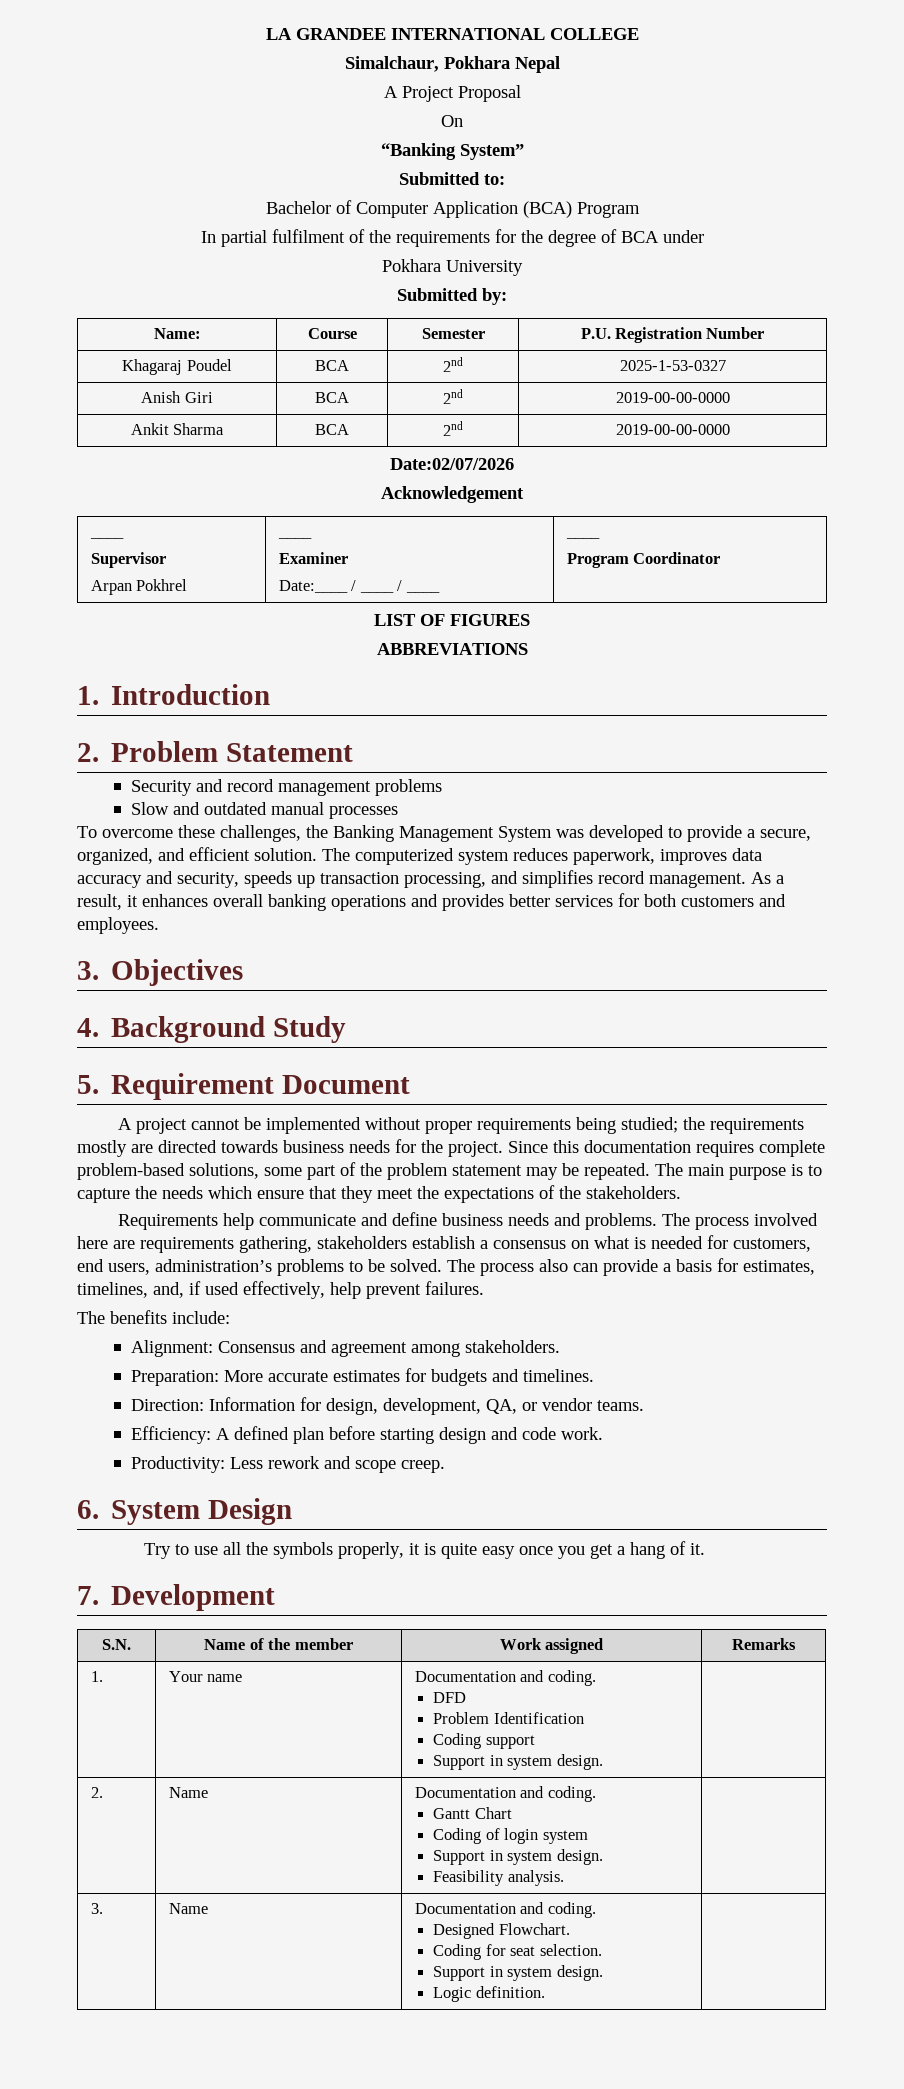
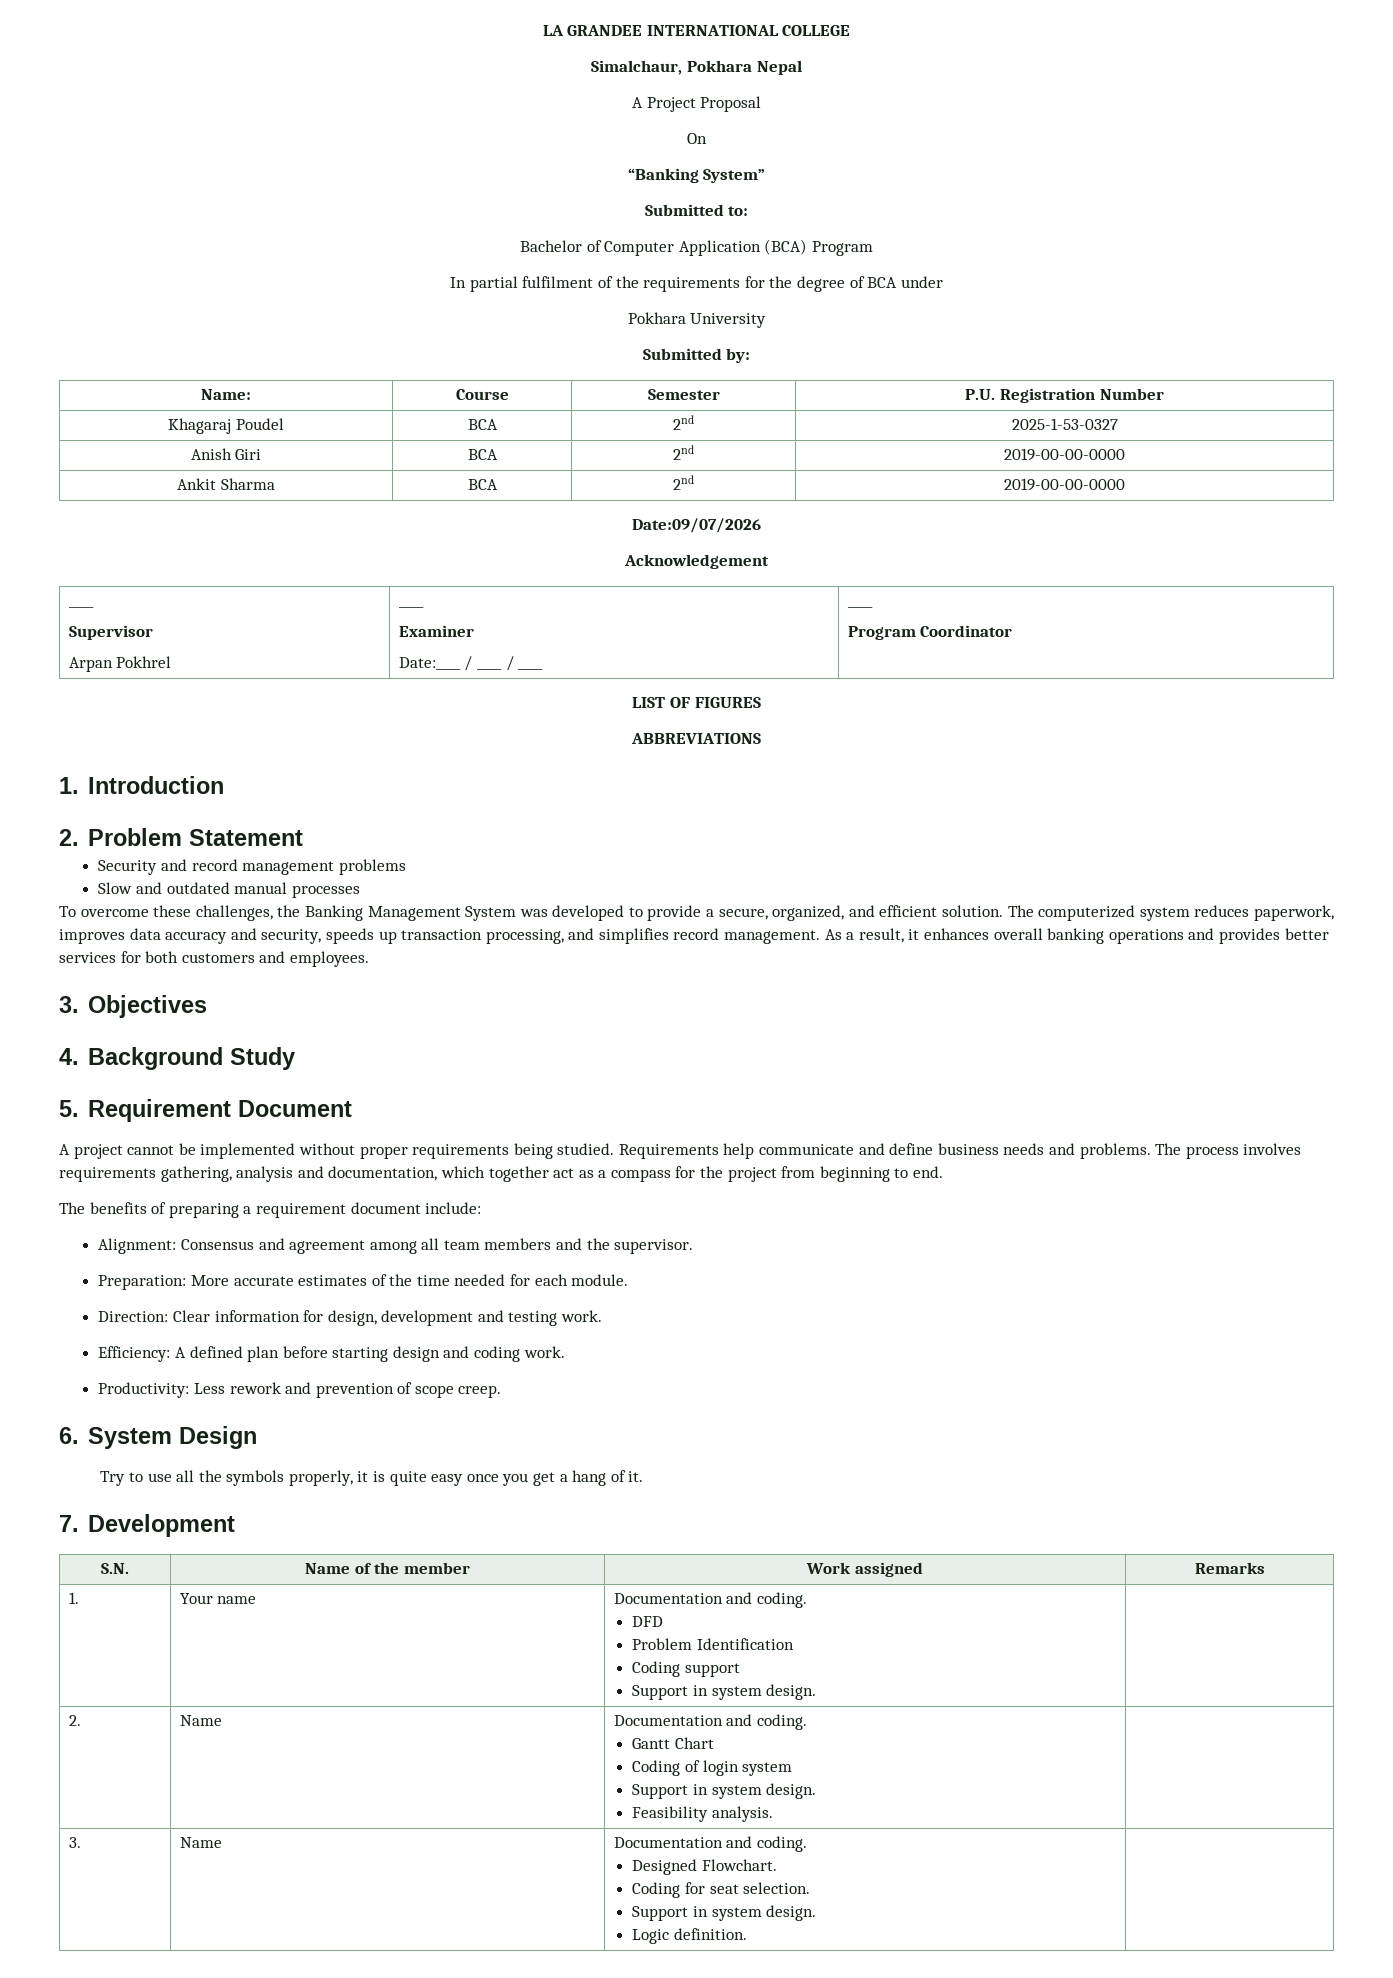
- Date:02/07/2026
+ Date:09/07/2026
- A project cannot be implemented without proper requirements being studied; the requirements mostly are directed towards business needs for the project. Since this documentation requires complete problem-based solutions, some part of the problem statement may be repeated. The main purpose is to capture the needs which ensure that they meet the expectations of the stakeholders.
- Requirements help communicate and define business needs and problems.
+ A project cannot be implemented without proper requirements being studied. Requirements help communicate and define business needs and problems.
- The process involved here are requirements gathering, stakeholders establish a consensus on what is needed for customers, end users, administration’s problems to be solved. The process also can provide a basis for estimates, timelines, and, if used effectively, help prevent failures.
- The benefits include:
+ The process involves requirements gathering, analysis and documentation, which together act as a compass for the project from beginning to end.
+ The benefits of preparing a requirement document include:
- Alignment: Consensus and agreement among stakeholders.
- Preparation: More accurate estimates for budgets and timelines.
- Direction: Information for design, development, QA, or vendor teams.
+ Alignment: Consensus and agreement among all team members and the supervisor.
+ Preparation: More accurate estimates of the time needed for each module.
+ Direction: Clear information for design, development and testing work.
- Efficiency: A defined plan before starting design and code work.
+ Efficiency: A defined plan before starting design and coding work.
- Productivity: Less rework and scope creep.
+ Productivity: Less rework and prevention of scope creep.

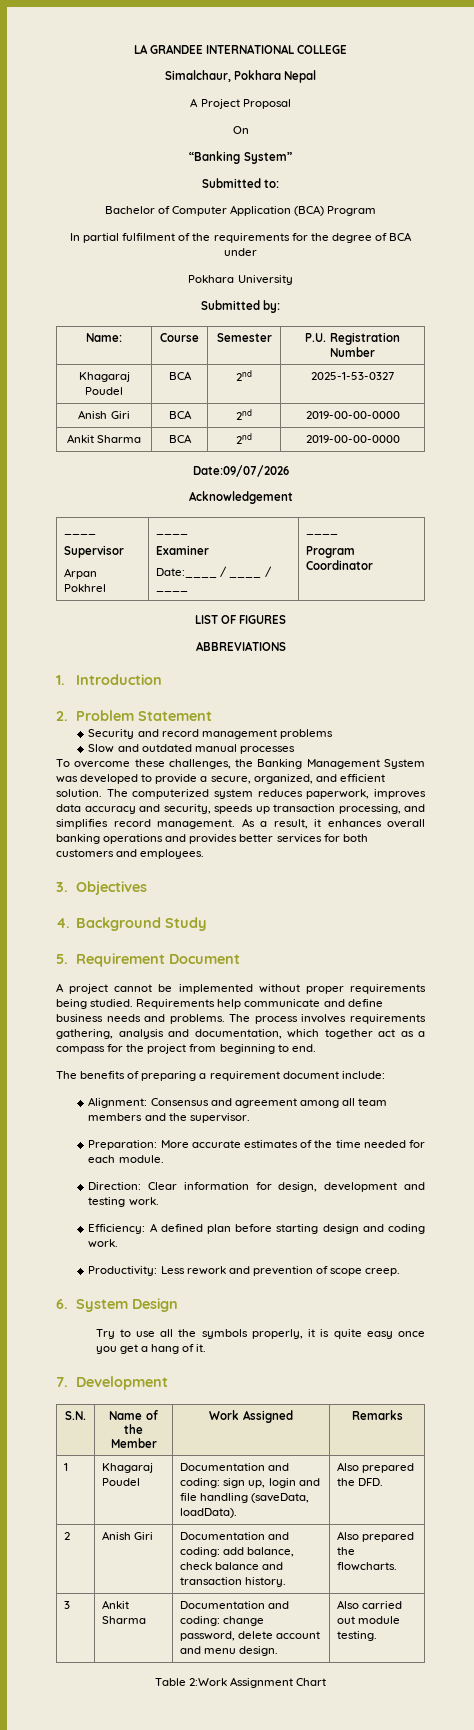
- S.N. | Name of the member | Work assigned | Remarks
+ S.N. | Name of the Member | Work Assigned | Remarks
- 1. | Your name | Documentation and coding.
- DFD
- Problem Identification
- Coding support
- Support in system design. |
- 2. | Name | Documentation and coding.
- Gantt Chart
- Coding of login system
- Support in system design.
- Feasibility analysis. |
- 3. | Name | Documentation and coding.
- Designed Flowchart.
- Coding for seat selection.
- Support in system design.
- Logic definition. |
+ 1 | Khagaraj Poudel | Documentation and coding: sign up, login and file handling (saveData, loadData). | Also prepared the DFD.
+ 2 | Anish Giri | Documentation and coding: add balance, check balance and transaction history. | Also prepared the flowcharts.
+ 3 | Ankit Sharma | Documentation and coding: change password, delete account and menu design. | Also carried out module testing.
+ Table 2:Work Assignment Chart

